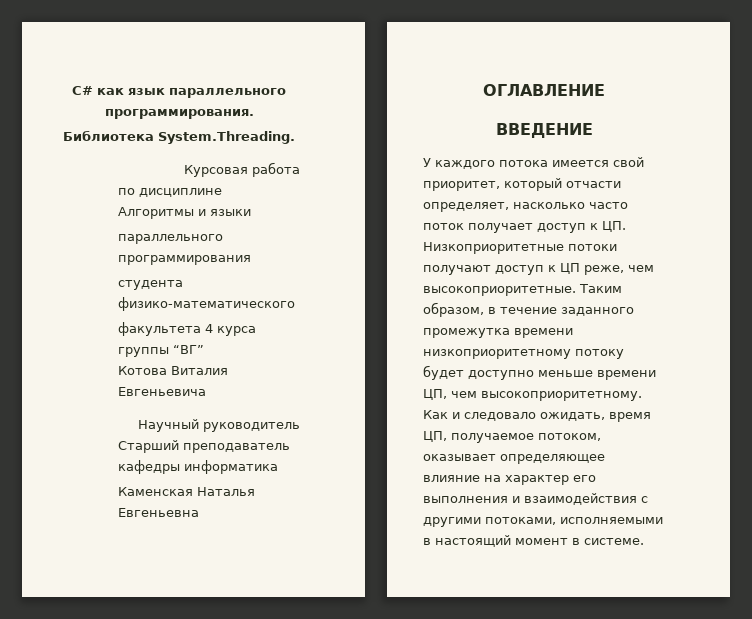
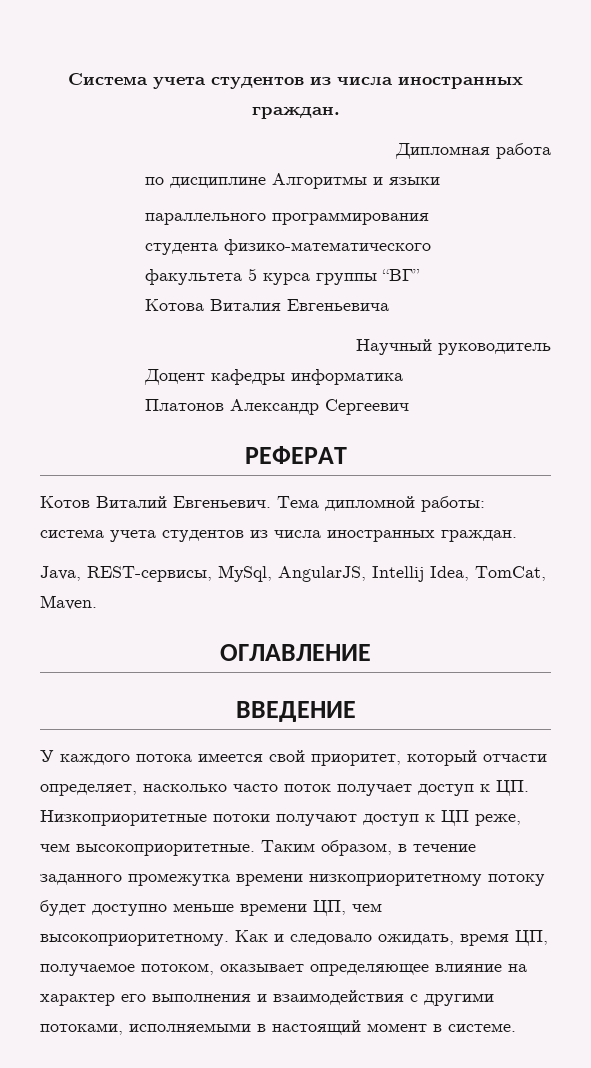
- C# как язык параллельного программирования.
- Библиотека System.Threading.
- Курсовая работа
+ Система учета студентов из числа иностранных граждан.
+ Дипломная работа
- факультета 4 курса группы “ВГ”
+ факультета 5 курса группы “ВГ”
- Старший преподаватель кафедры информатика
+ Доцент кафедры информатика
- Каменская Наталья Евгеньевна
+ Платонов Александр Сергеевич
+ РЕФЕРАТ
+ Котов Виталий Евгеньевич. Тема дипломной работы: система учета студентов из числа иностранных граждан.
+ Java, REST-сервисы, MySql, AngularJS, Intellij Idea, TomCat, Maven.

